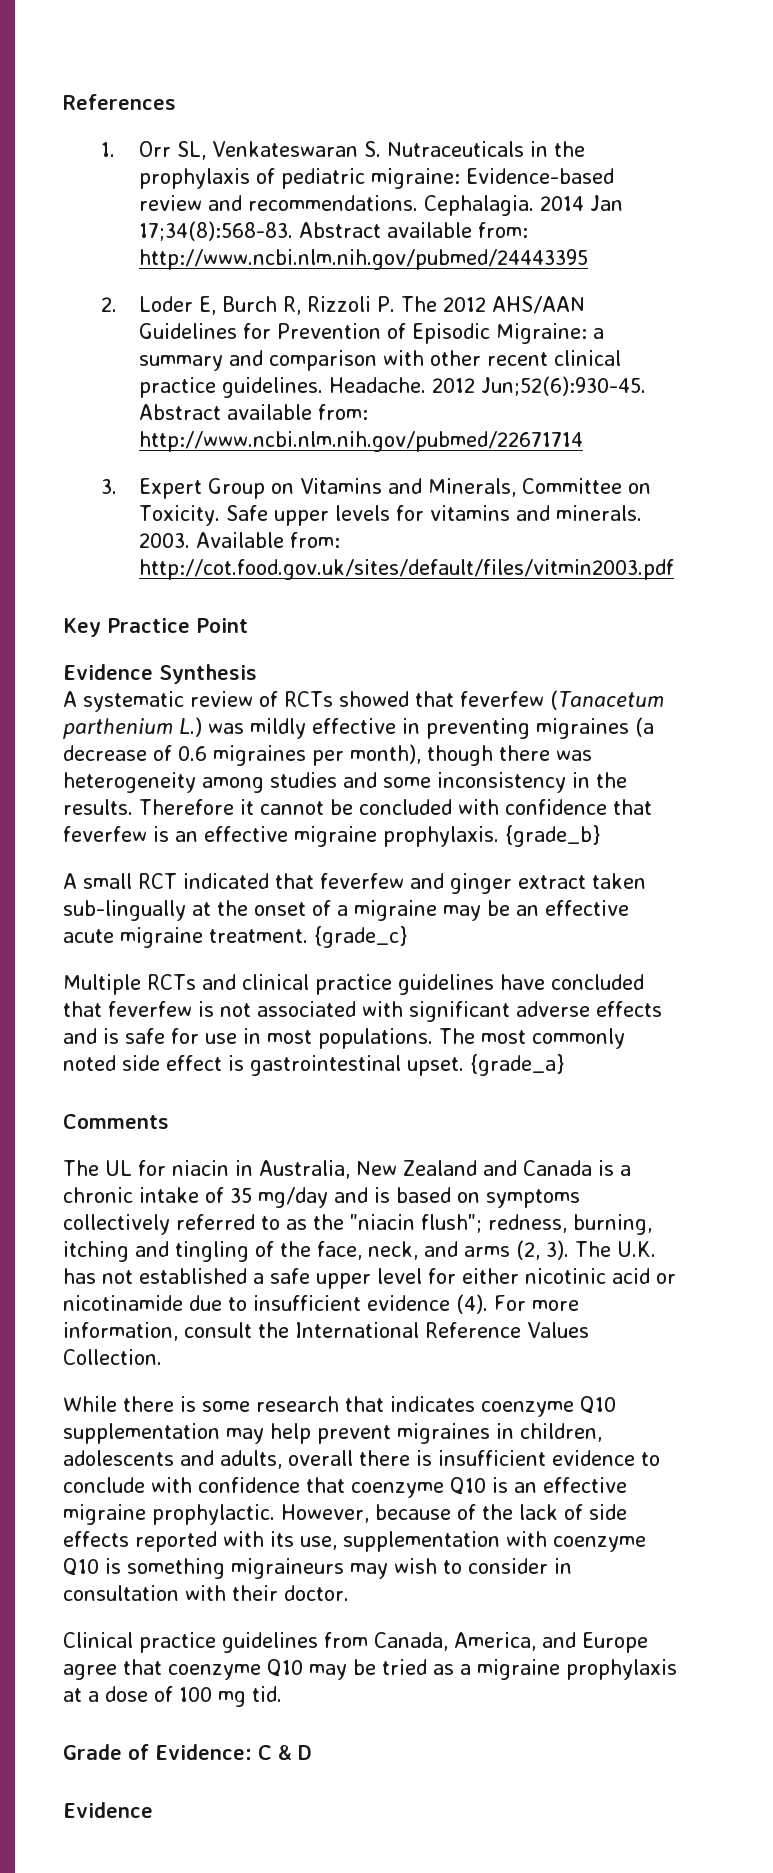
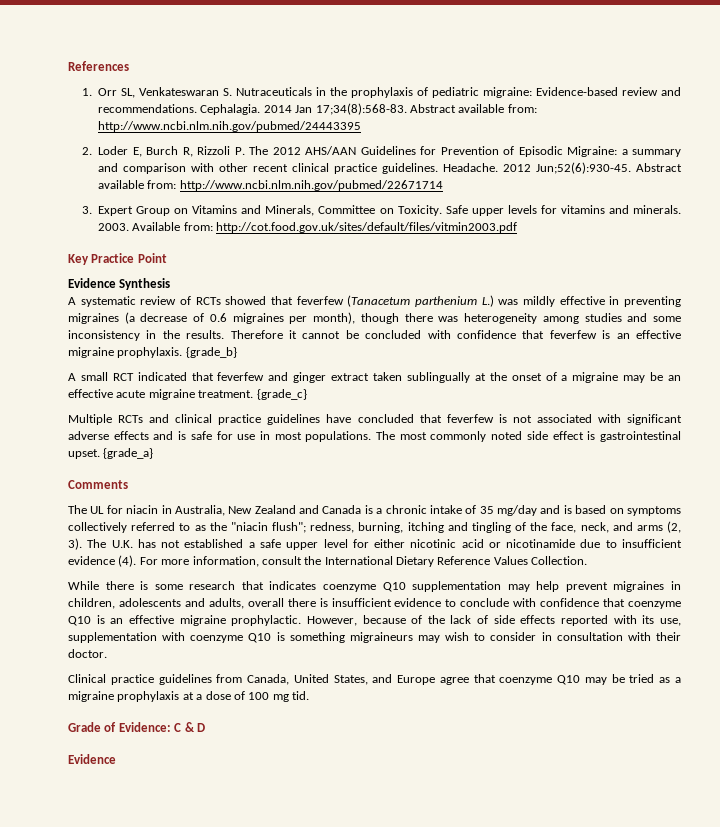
- A small RCT indicated that feverfew and ginger extract taken sub-lingually at the onset of a migraine may be an effective acute migraine treatment.
+ A small RCT indicated that feverfew and ginger extract taken sublingually at the onset of a migraine may be an effective acute migraine treatment.
- For more information, consult the International Reference Values Collection.
+ For more information, consult the International Dietary Reference Values Collection.
- Clinical practice guidelines from Canada, America, and Europe agree that coenzyme Q10 may be tried as a migraine prophylaxis at a dose of 100 mg tid.
+ Clinical practice guidelines from Canada, United States, and Europe agree that coenzyme Q10 may be tried as a migraine prophylaxis at a dose of 100 mg tid.

